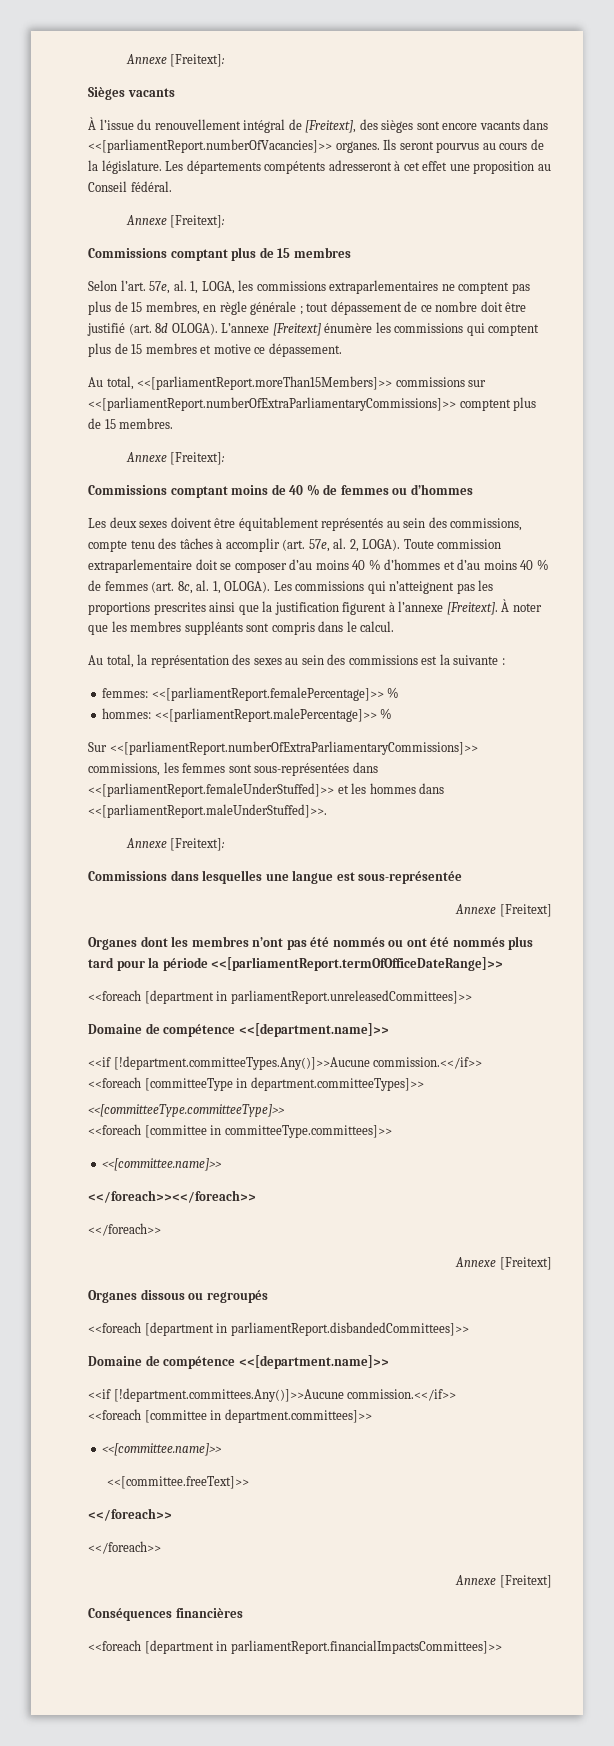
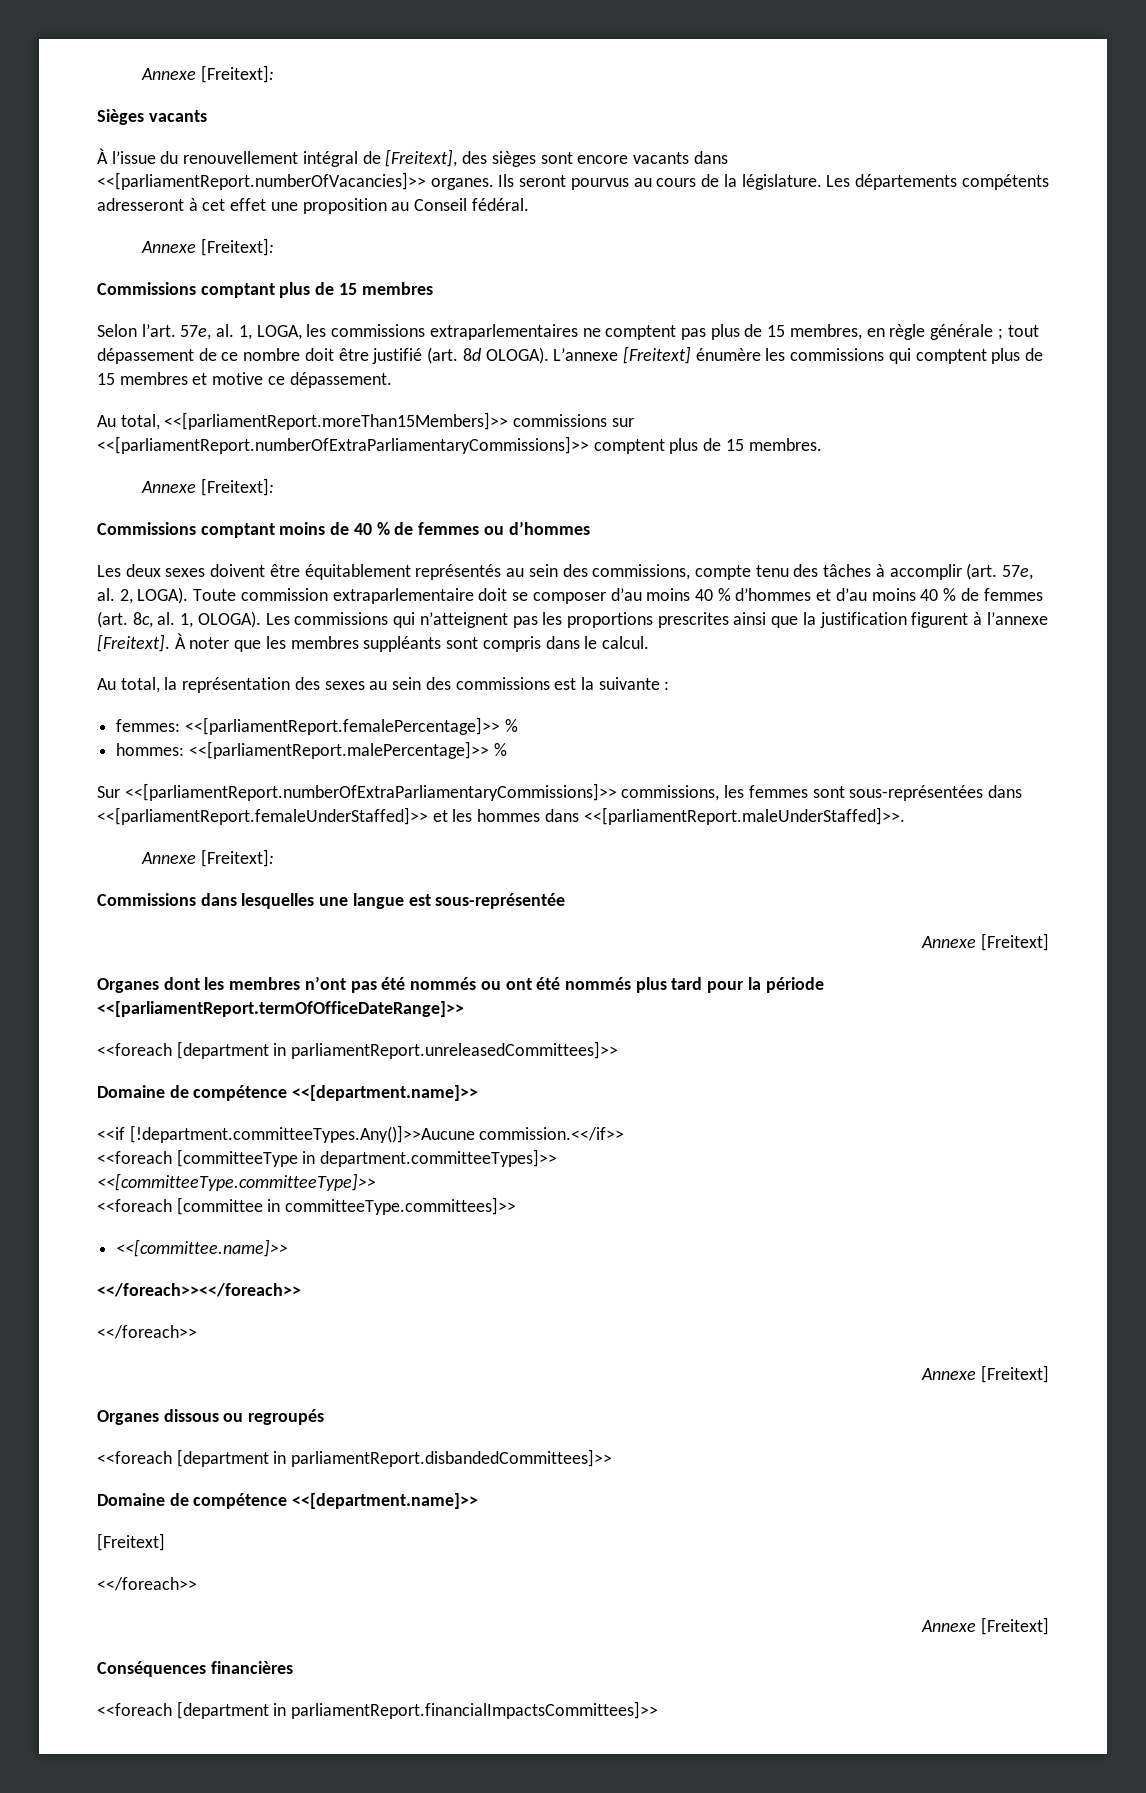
- Sur <<[parliamentReport.numberOfExtraParliamentaryCommissions]>> commissions, les femmes sont sous-représentées dans <<[parliamentReport.femaleUnderStuffed]>> et les hommes dans <<[parliamentReport.maleUnderStuffed]>>.
+ Sur <<[parliamentReport.numberOfExtraParliamentaryCommissions]>> commissions, les femmes sont sous-représentées dans <<[parliamentReport.femaleUnderStaffed]>> et les hommes dans <<[parliamentReport.maleUnderStaffed]>>.
  <<foreach [department in parliamentReport.disbandedCommittees]>>
  Domaine de compétence <<[department.name]>>
- <<if [!department.committees.Any()]>>Aucune commission.<</if>>
- <<foreach [committee in department.committees]>>
- <<[committee.name]>>
- <<[committee.freeText]>>
- <</foreach>>
+ [Freitext]

